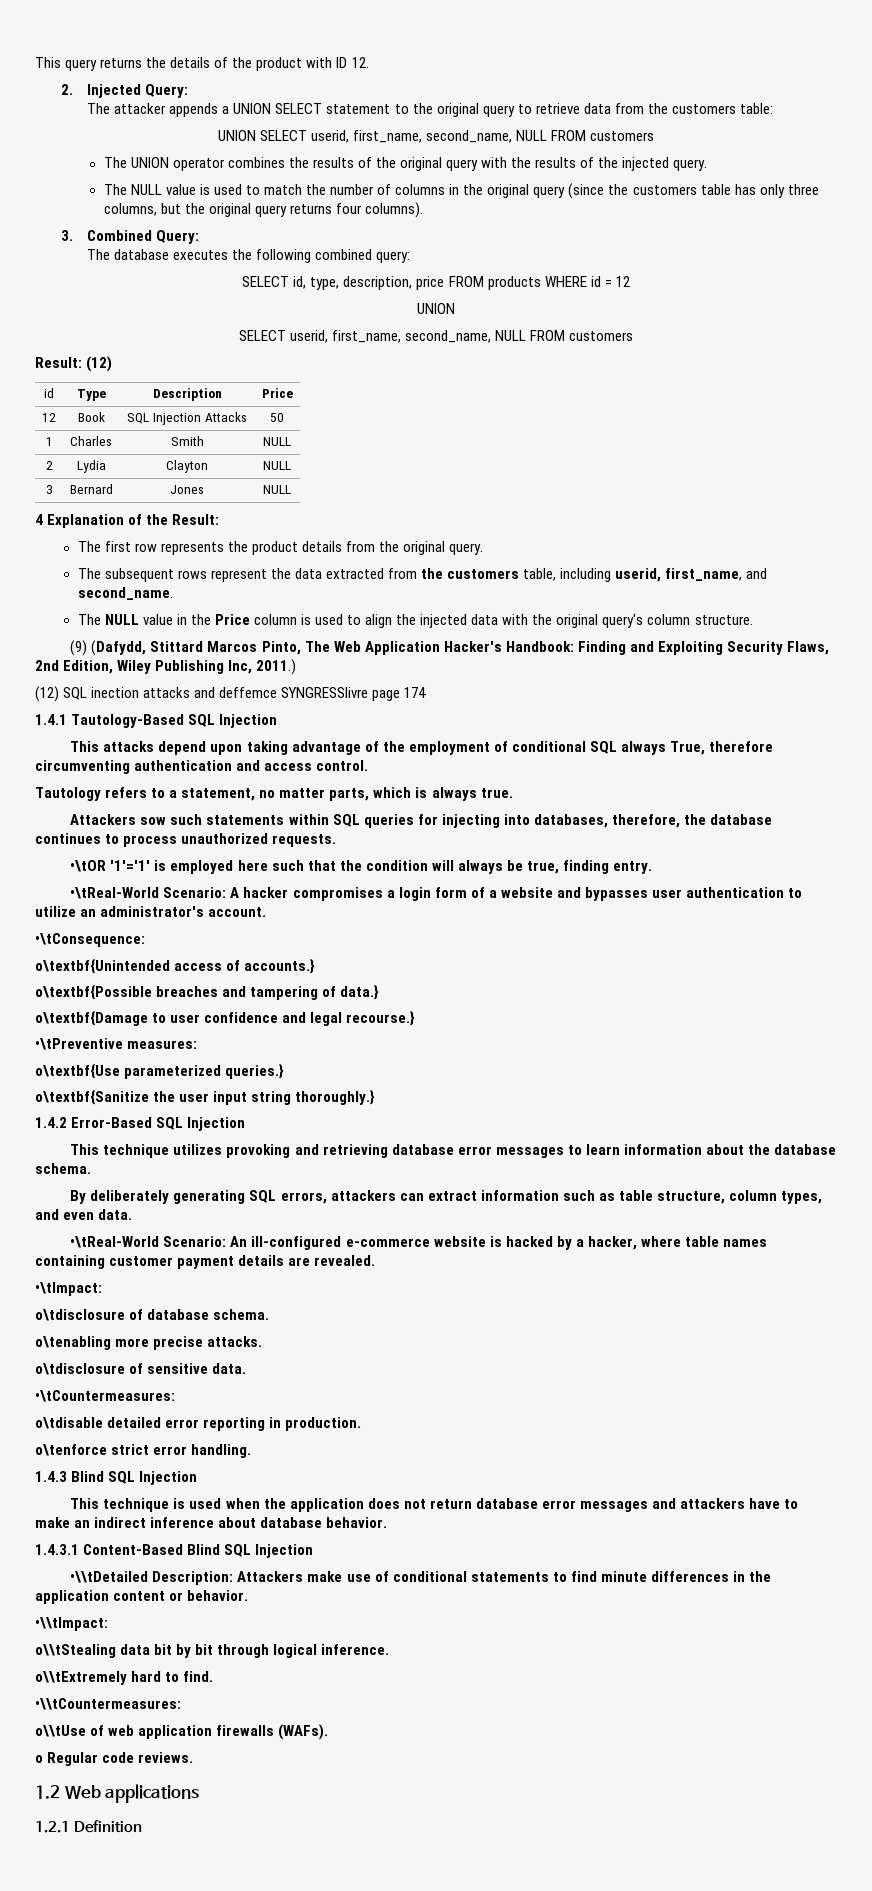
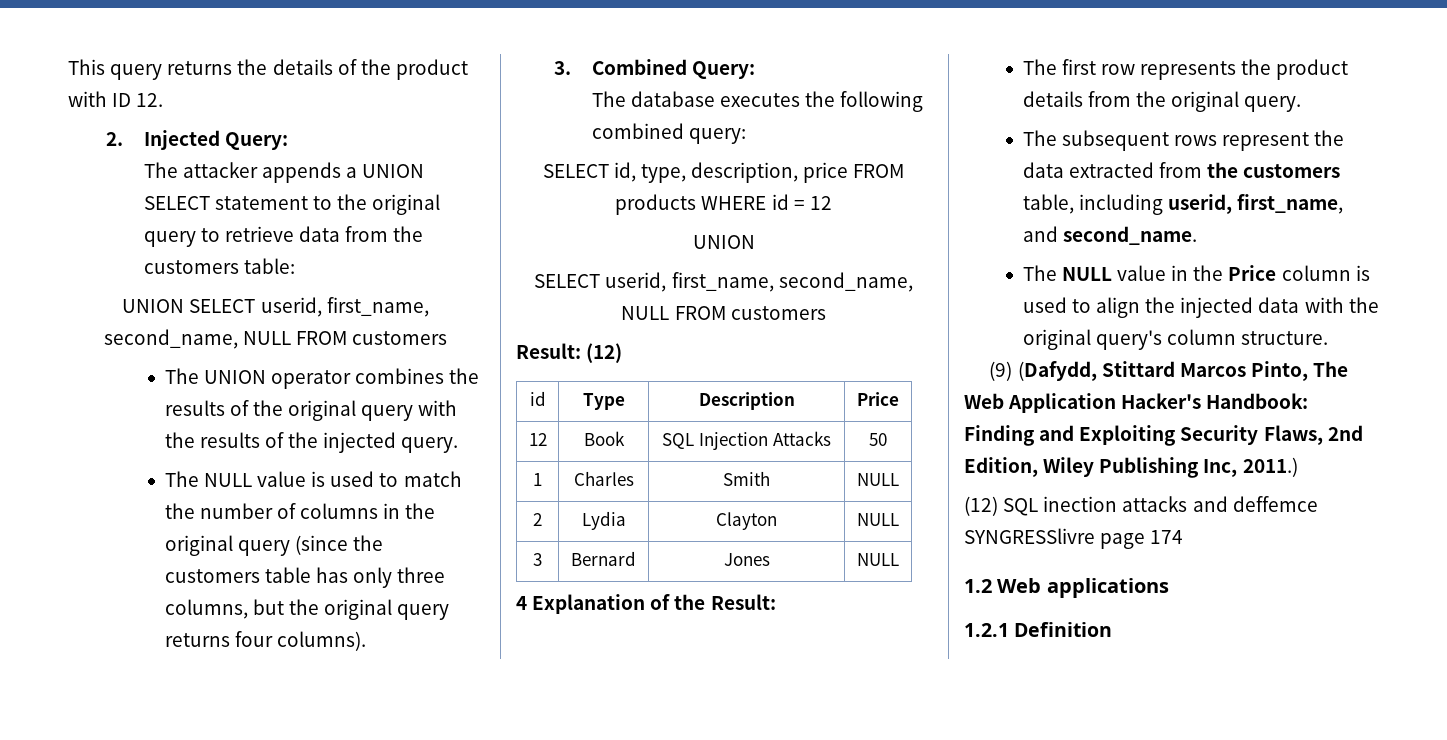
- 1.4.1 Tautology-Based SQL Injection
- This attacks depend upon taking advantage of the employment of conditional SQL always True, therefore circumventing authentication and access control.
- Tautology refers to a statement, no matter parts, which is always true.
- Attackers sow such statements within SQL queries for injecting into databases, therefore, the database continues to process unauthorized requests.
- •\tOR '1'='1' is employed here such that the condition will always be true, finding entry.
- •\tReal-World Scenario: A hacker compromises a login form of a website and bypasses user authentication to utilize an administrator's account.
- •\tConsequence:
- o\textbf{Unintended access of accounts.}
- o\textbf{Possible breaches and tampering of data.}
- o\textbf{Damage to user confidence and legal recourse.}
- •\tPreventive measures:
- o\textbf{Use parameterized queries.}
- o\textbf{Sanitize the user input string thoroughly.}
- 1.4.2 Error-Based SQL Injection
- This technique utilizes provoking and retrieving database error messages to learn information about the database schema.
- By deliberately generating SQL errors, attackers can extract information such as table structure, column types, and even data.
- •\tReal-World Scenario: An ill-configured e-commerce website is hacked by a hacker, where table names containing customer payment details are revealed.
- •\tImpact:
- o\tdisclosure of database schema.
- o\tenabling more precise attacks.
- o\tdisclosure of sensitive data.
- •\tCountermeasures:
- o\tdisable detailed error reporting in production.
- o\tenforce strict error handling.
- 1.4.3 Blind SQL Injection
- This technique is used when the application does not return database error messages and attackers have to make an indirect inference about database behavior.
- 1.4.3.1 Content-Based Blind SQL Injection
- •\\tDetailed Description: Attackers make use of conditional statements to find minute differences in the application content or behavior.
- •\\tImpact:
- o\\tStealing data bit by bit through logical inference.
- o\\tExtremely hard to find.
- •\\tCountermeasures:
- o\\tUse of web application firewalls (WAFs).
- o Regular code reviews.

